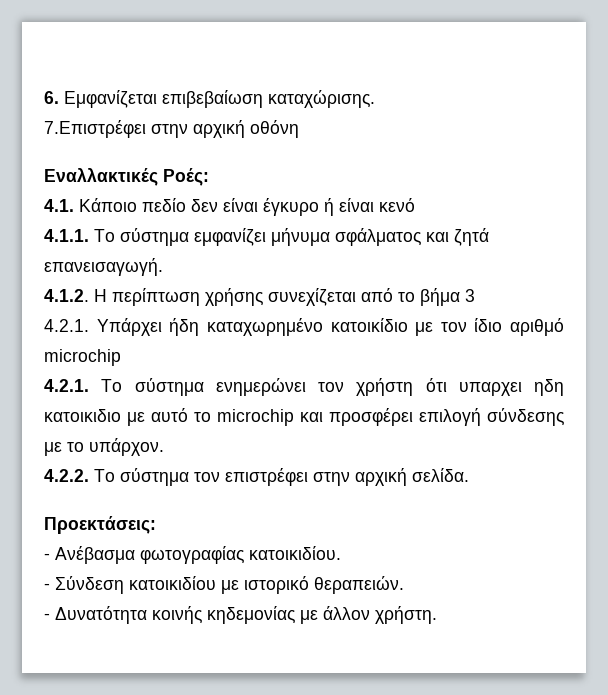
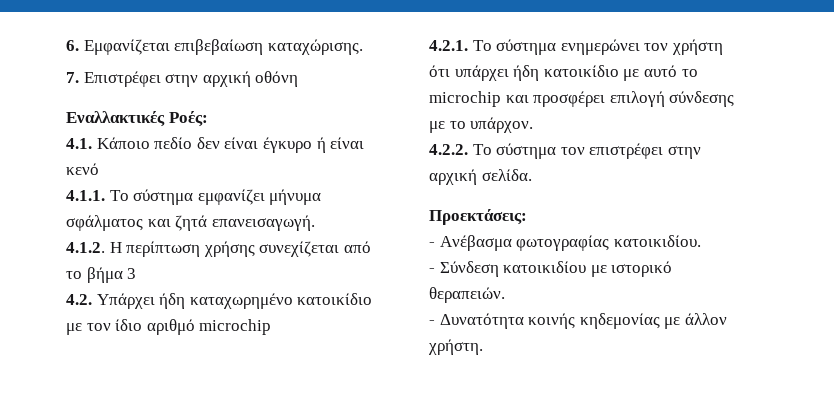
- 7.Επιστρέφει στην αρχική οθόνη
+ 7. Επιστρέφει στην αρχική οθόνη
- 4.2.1. Υπάρχει ήδη καταχωρημένο κατοικίδιο με τον ίδιο αριθμό microchip
+ 4.2. Υπάρχει ήδη καταχωρημένο κατοικίδιο με τον ίδιο αριθμό microchip
- 4.2.1. Το σύστημα ενημερώνει τον χρήστη ότι υπαρχει ηδη κατοικιδιο με αυτό το microchip και προσφέρει επιλογή σύνδεσης με το υπάρχον.
+ 4.2.1. Το σύστημα ενημερώνει τον χρήστη ότι υπάρχει ήδη κατοικίδιο με αυτό το microchip και προσφέρει επιλογή σύνδεσης με το υπάρχον.

